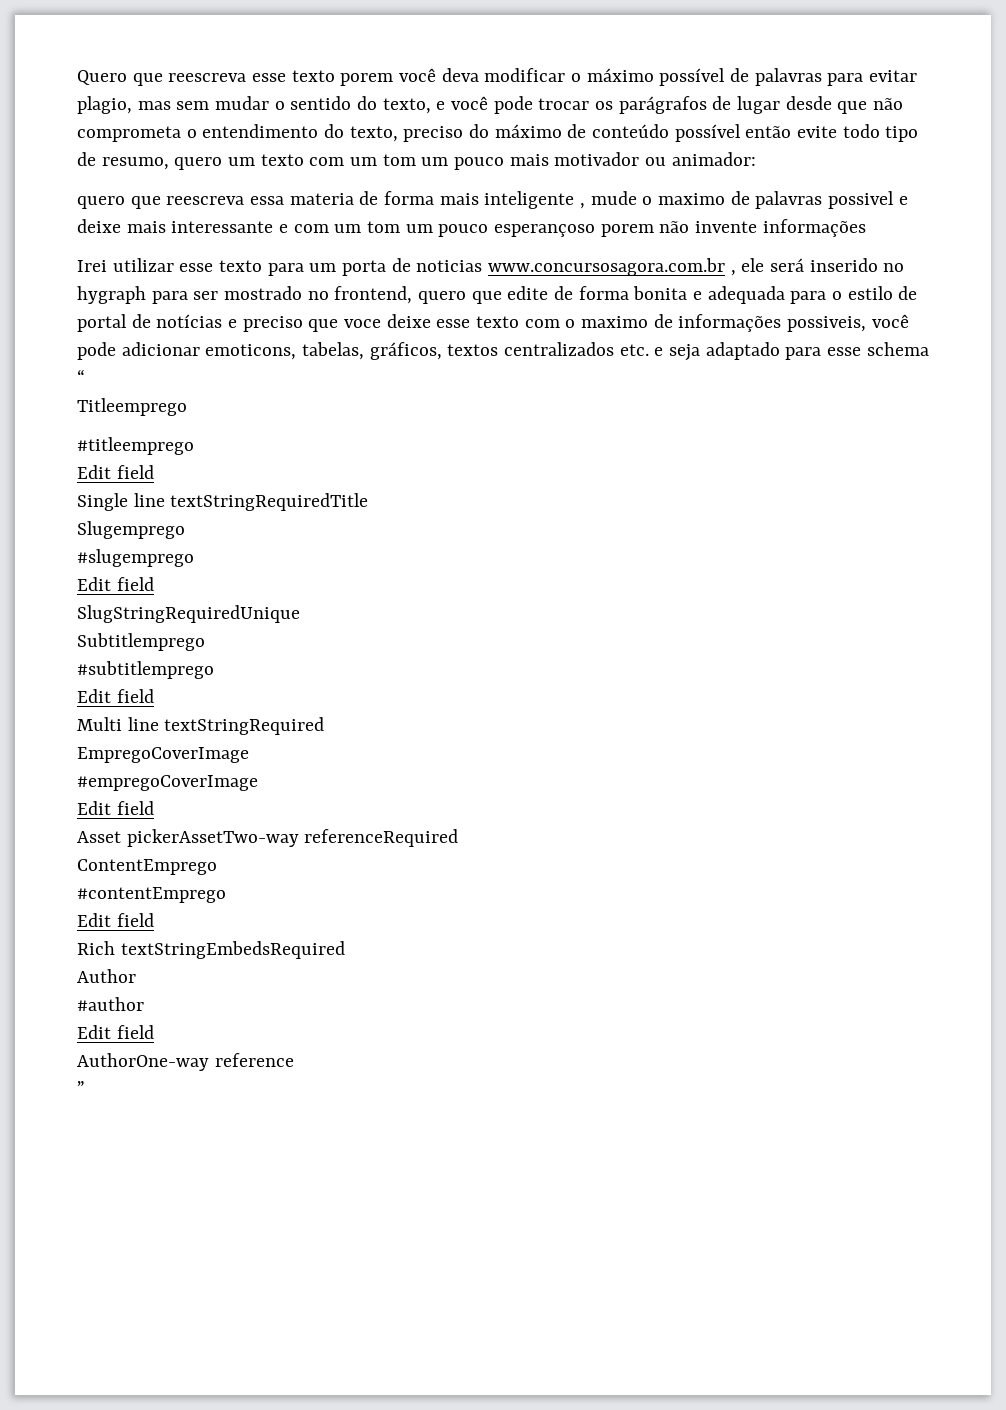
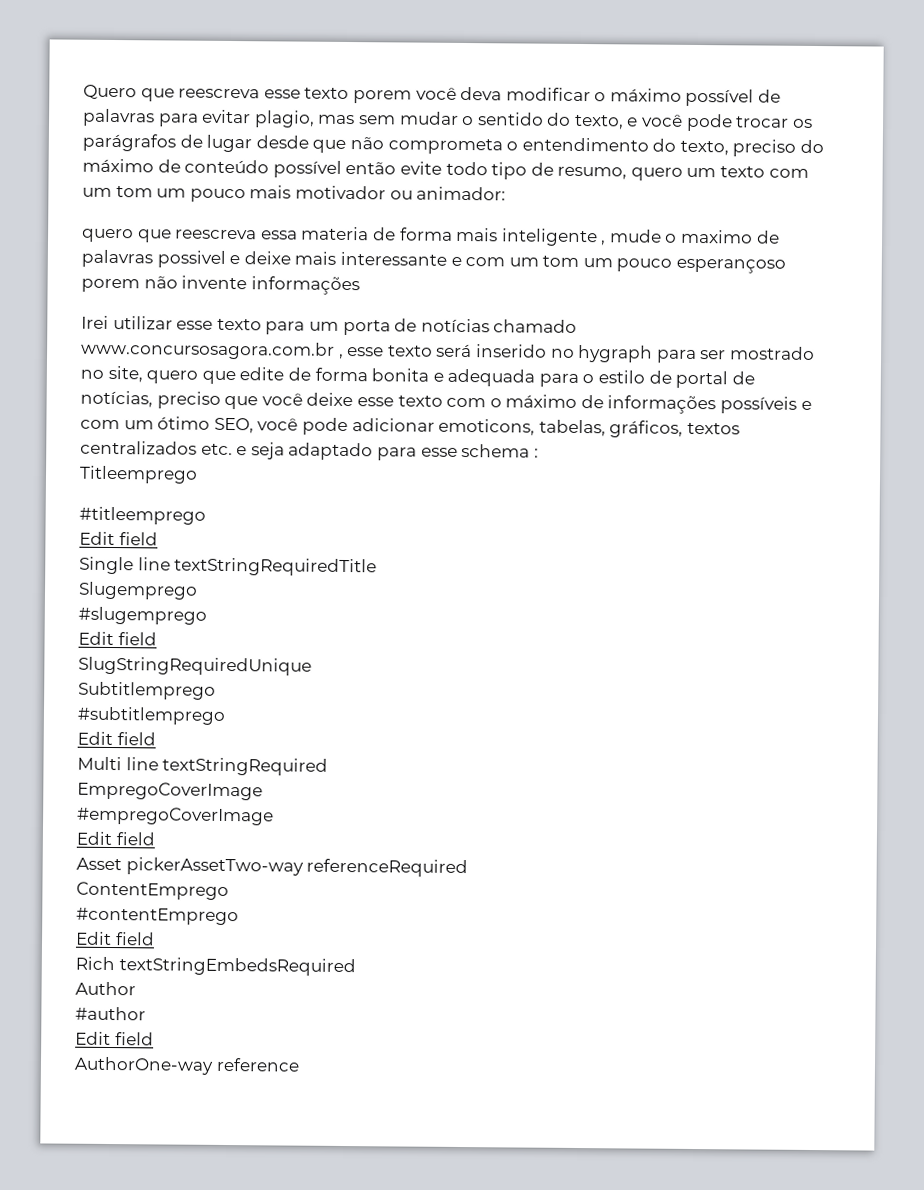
- Irei utilizar esse texto para um porta de noticias www.concursosagora.com.br , ele será inserido no hygraph para ser mostrado no frontend, quero que edite de forma bonita e adequada para o estilo de portal de notícias e preciso que voce deixe esse texto com o maximo de informações possiveis, você pode adicionar emoticons, tabelas, gráficos, textos centralizados etc. e seja adaptado para esse schema “
+ Irei utilizar esse texto para um porta de notícias chamado www.concursosagora.com.br , esse texto será inserido no hygraph para ser mostrado no site, quero que edite de forma bonita e adequada para o estilo de portal de notícias, preciso que você deixe esse texto com o máximo de informações possíveis e com um ótimo SEO, você pode adicionar emoticons, tabelas, gráficos, textos centralizados etc. e seja adaptado para esse schema :
  AuthorOne-way reference
- ”

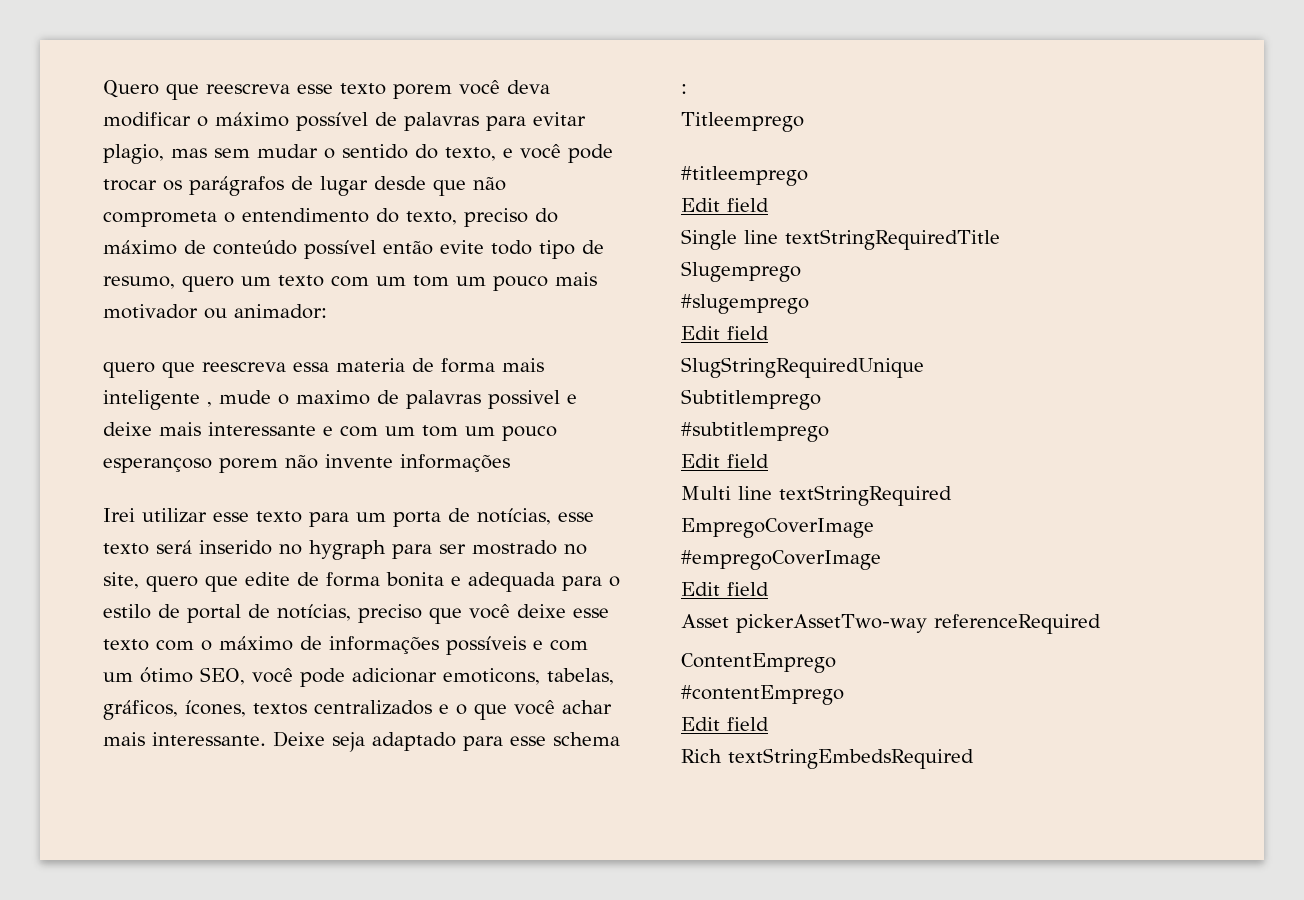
- Irei utilizar esse texto para um porta de notícias chamado www.concursosagora.com.br , esse texto será inserido no hygraph para ser mostrado no site, quero que edite de forma bonita e adequada para o estilo de portal de notícias, preciso que você deixe esse texto com o máximo de informações possíveis e com um ótimo SEO, você pode adicionar emoticons, tabelas, gráficos, textos centralizados etc. e seja adaptado para esse schema :
+ Irei utilizar esse texto para um porta de notícias, esse texto será inserido no hygraph para ser mostrado no site, quero que edite de forma bonita e adequada para o estilo de portal de notícias, preciso que você deixe esse texto com o máximo de informações possíveis e com um ótimo SEO, você pode adicionar emoticons, tabelas, gráficos, ícones, textos centralizados e o que você achar mais interessante. Deixe seja adaptado para esse schema :
- Author
- #author
- Edit field
- AuthorOne-way reference

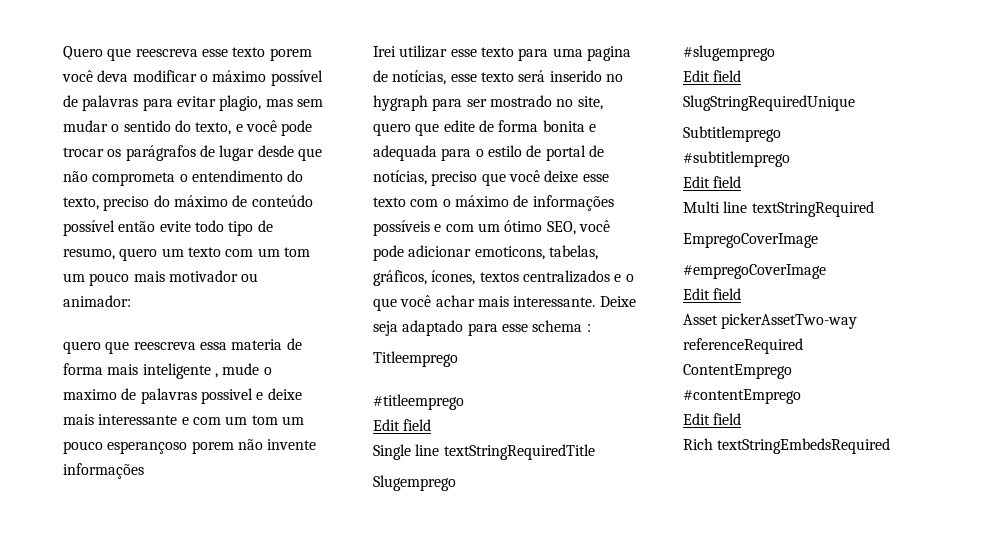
- Irei utilizar esse texto para um porta de notícias, esse texto será inserido no hygraph para ser mostrado no site, quero que edite de forma bonita e adequada para o estilo de portal de notícias, preciso que você deixe esse texto com o máximo de informações possíveis e com um ótimo SEO, você pode adicionar emoticons, tabelas, gráficos, ícones, textos centralizados e o que você achar mais interessante.
+ Irei utilizar esse texto para uma pagina de notícias, esse texto será inserido no hygraph para ser mostrado no site, quero que edite de forma bonita e adequada para o estilo de portal de notícias, preciso que você deixe esse texto com o máximo de informações possíveis e com um ótimo SEO, você pode adicionar emoticons, tabelas, gráficos, ícones, textos centralizados e o que você achar mais interessante.

